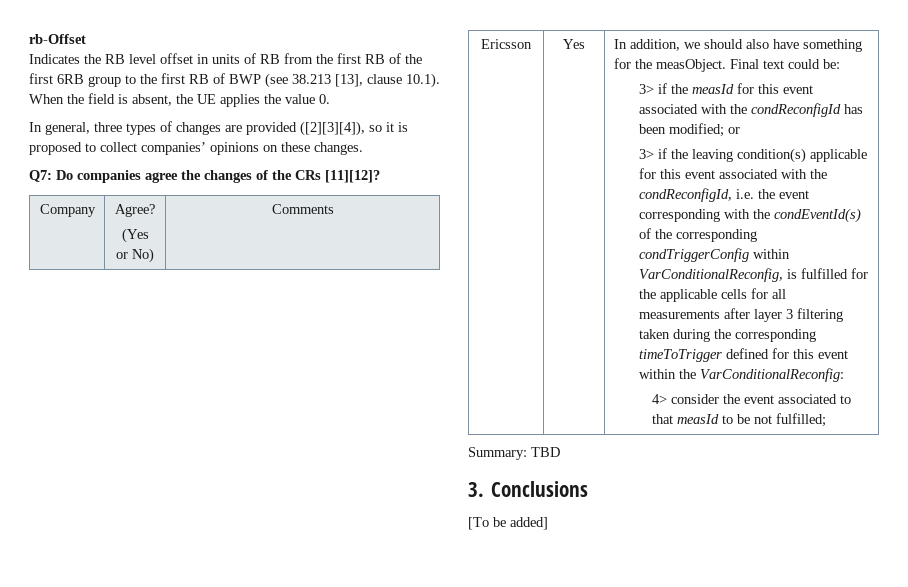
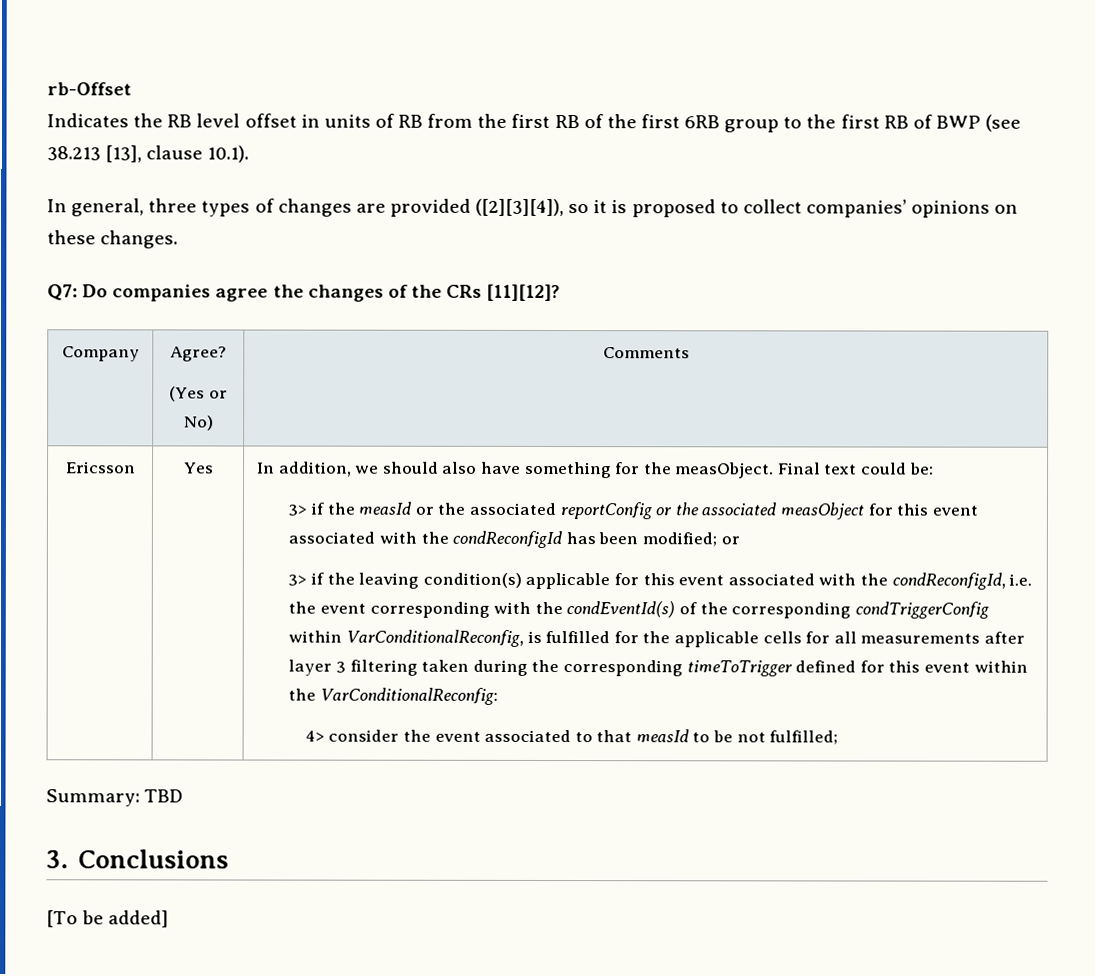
- Indicates the RB level offset in units of RB from the first RB of the first 6RB group to the first RB of BWP (see 38.213 [13], clause 10.1). When the field is absent, the UE applies the value 0.
+ Indicates the RB level offset in units of RB from the first RB of the first 6RB group to the first RB of BWP (see 38.213 [13], clause 10.1).
- 3> if the measId for this event associated with the condReconfigId has been modified; or
+ 3> if the measId or the associated reportConfig or the associated measObject for this event associated with the condReconfigId has been modified; or

